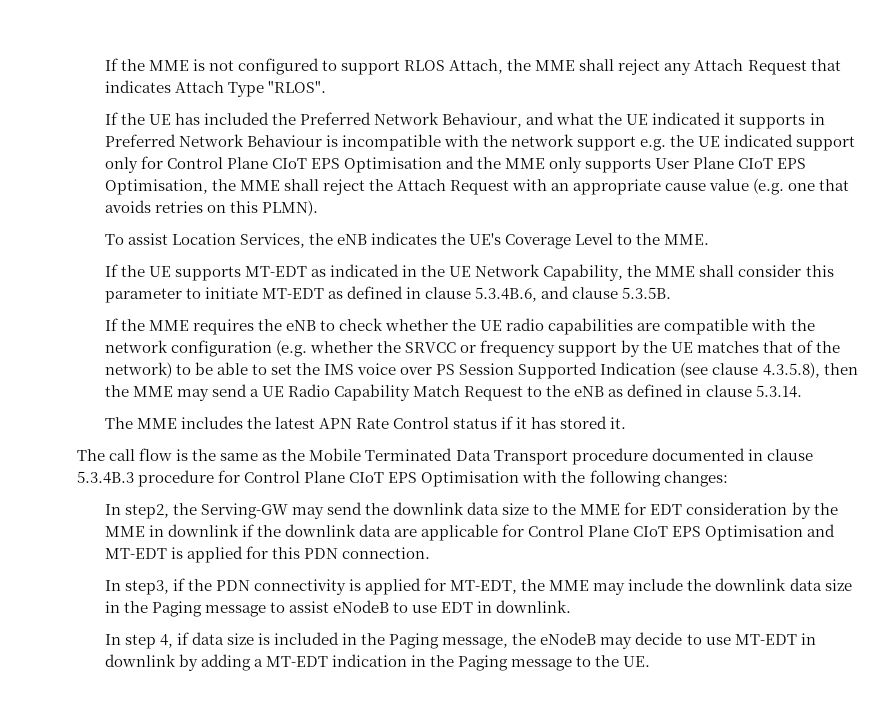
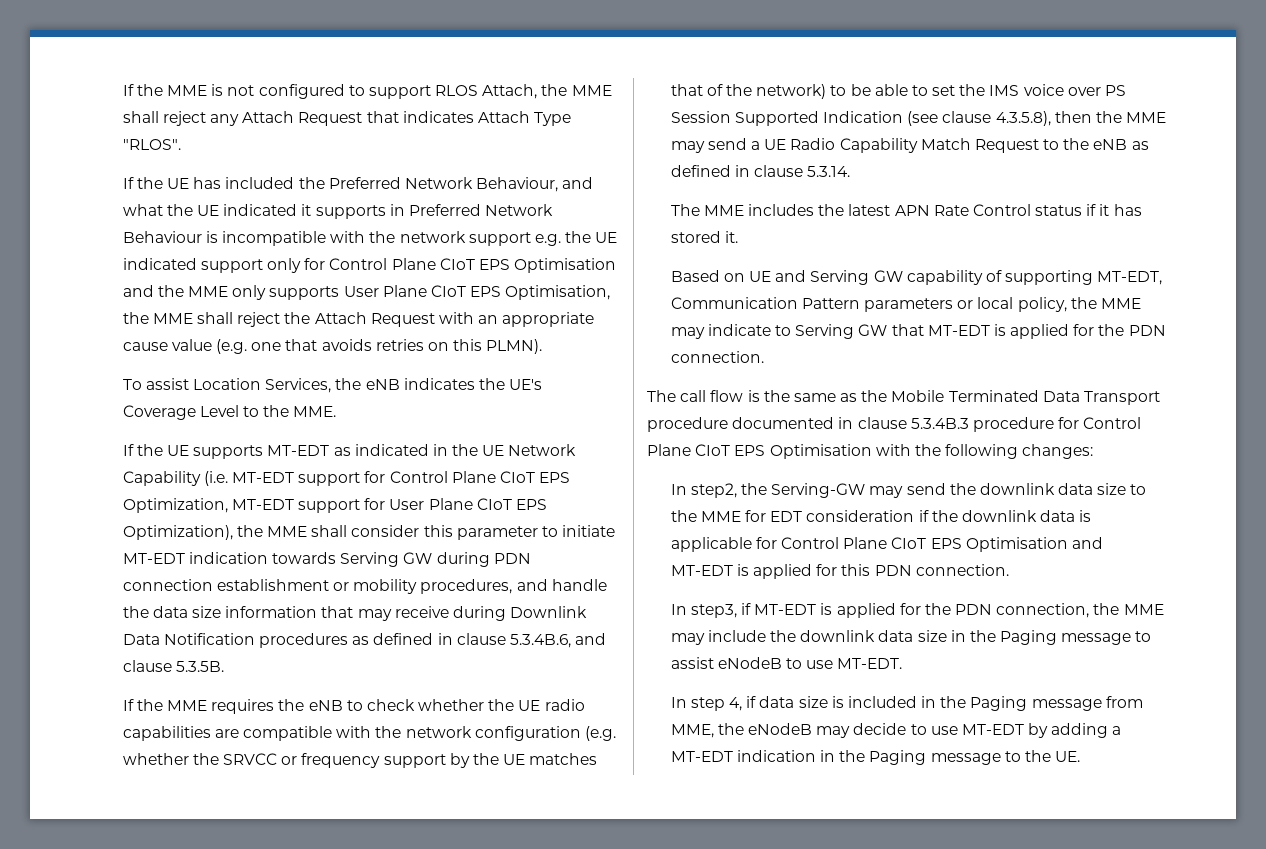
- If the UE supports MT-EDT as indicated in the UE Network Capability, the MME shall consider this parameter to initiate MT-EDT as defined in clause 5.3.4B.6, and clause 5.3.5B.
+ If the UE supports MT-EDT as indicated in the UE Network Capability (i.e. MT-EDT support for Control Plane CIoT EPS Optimization, MT-EDT support for User Plane CIoT EPS Optimization), the MME shall consider this parameter to initiate MT-EDT indication towards Serving GW during PDN connection establishment or mobility procedures, and handle the data size information that may receive during Downlink Data Notification procedures as defined in clause 5.3.4B.6, and clause 5.3.5B.
+ Based on UE and Serving GW capability of supporting MT-EDT, Communication Pattern parameters or local policy, the MME may indicate to Serving GW that MT-EDT is applied for the PDN connection.
- In step2, the Serving-GW may send the downlink data size to the MME for EDT consideration by the MME in downlink if the downlink data are applicable for Control Plane CIoT EPS Optimisation and MT-EDT is applied for this PDN connection.
+ In step2, the Serving-GW may send the downlink data size to the MME for EDT consideration if the downlink data is applicable for Control Plane CIoT EPS Optimisation and MT-EDT is applied for this PDN connection.
- In step3, if the PDN connectivity is applied for MT-EDT, the MME may include the downlink data size in the Paging message to assist eNodeB to use EDT in downlink.
+ In step3, if MT-EDT is applied for the PDN connection, the MME may include the downlink data size in the Paging message to assist eNodeB to use MT-EDT.
- In step 4, if data size is included in the Paging message, the eNodeB may decide to use MT-EDT in downlink by adding a MT-EDT indication in the Paging message to the UE.
+ In step 4, if data size is included in the Paging message from MME, the eNodeB may decide to use MT-EDT by adding a MT-EDT indication in the Paging message to the UE.

